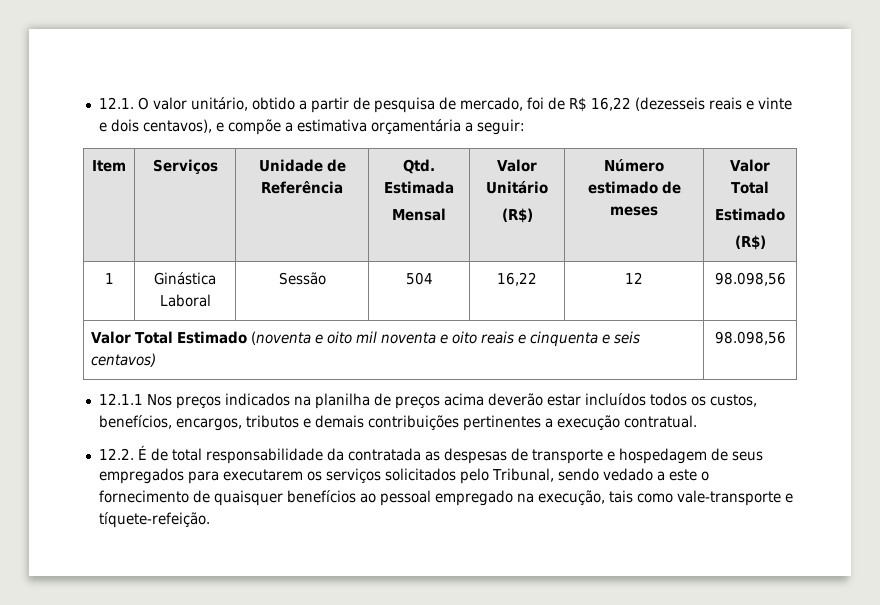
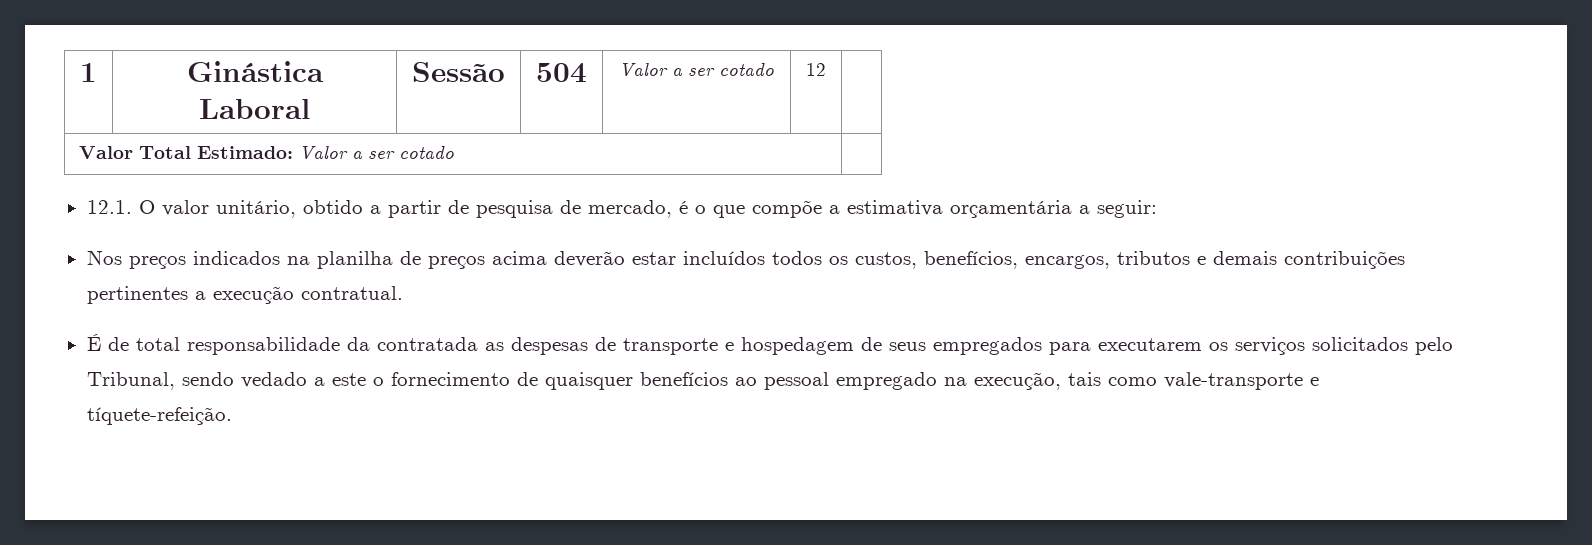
+ 1 | Ginástica Laboral | Sessão | 504 | Valor a ser cotado | 12 |
+ Valor Total Estimado: Valor a ser cotado |
- 12.1. O valor unitário, obtido a partir de pesquisa de mercado, foi de R$ 16,22 (dezesseis reais e vinte e dois centavos), e compõe a estimativa orçamentária a seguir:
+ 12.1. O valor unitário, obtido a partir de pesquisa de mercado, é o que compõe a estimativa orçamentária a seguir:
- Item | Serviços | Unidade de Referência | Qtd. Estimada
- Mensal | Valor Unitário
- (R$) | Número estimado de meses | Valor Total
- Estimado
- (R$)
- 1 | Ginástica Laboral | Sessão | 504 | 16,22 | 12 | 98.098,56
- Valor Total Estimado (noventa e oito mil noventa e oito reais e cinquenta e seis centavos) | 98.098,56
- 12.1.1 Nos preços indicados na planilha de preços acima deverão estar incluídos todos os custos, benefícios, encargos, tributos e demais contribuições pertinentes a execução contratual.
+ Nos preços indicados na planilha de preços acima deverão estar incluídos todos os custos, benefícios, encargos, tributos e demais contribuições pertinentes a execução contratual.
- 12.2. É de total responsabilidade da contratada as despesas de transporte e hospedagem de seus empregados para executarem os serviços solicitados pelo Tribunal, sendo vedado a este o fornecimento de quaisquer benefícios ao pessoal empregado na execução, tais como vale-transporte e tíquete-refeição.
+ É de total responsabilidade da contratada as despesas de transporte e hospedagem de seus empregados para executarem os serviços solicitados pelo Tribunal, sendo vedado a este o fornecimento de quaisquer benefícios ao pessoal empregado na execução, tais como vale-transporte e tíquete-refeição.

